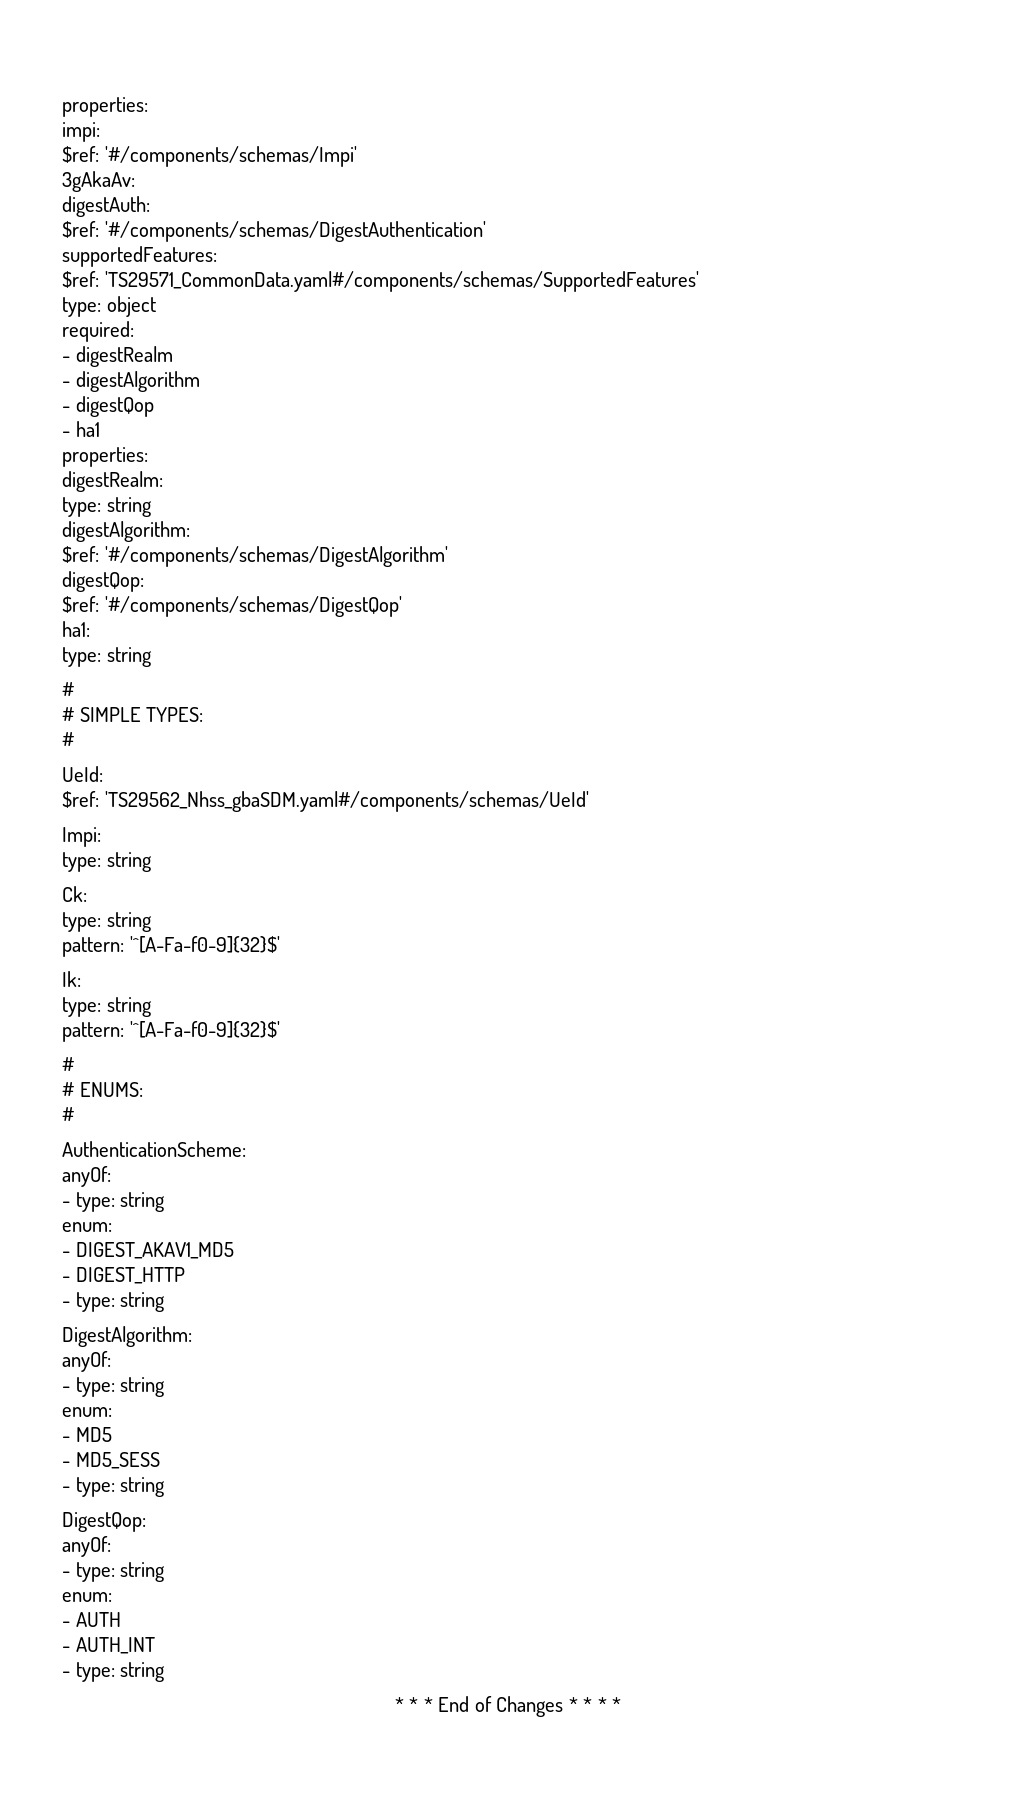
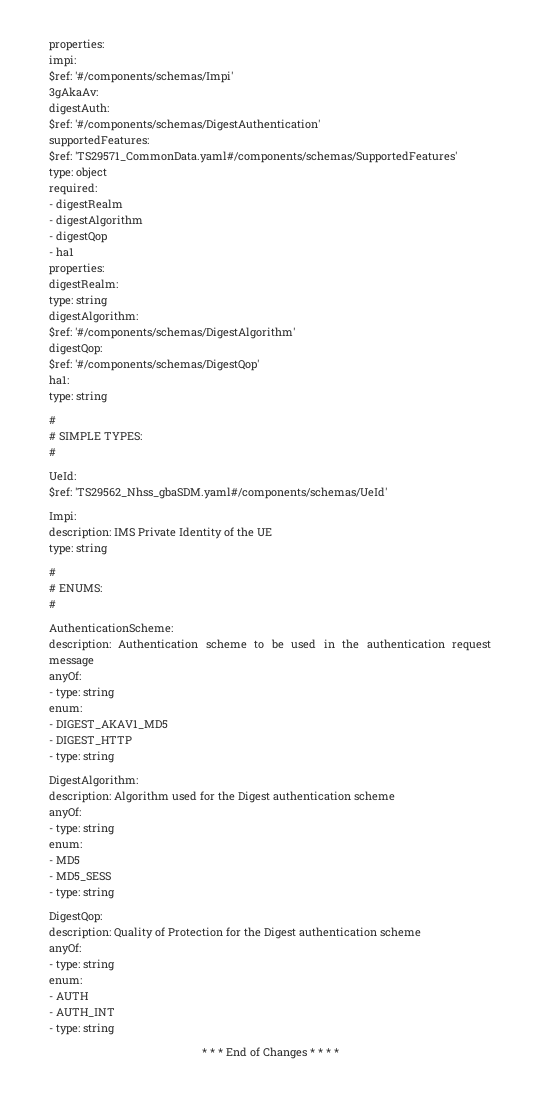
  Impi:
+ description: IMS Private Identity of the UE
  type: string
- Ck:
- type: string
- pattern: '^[A-Fa-f0-9]{32}$'
- Ik:
- type: string
- pattern: '^[A-Fa-f0-9]{32}$'
+ description: Authentication scheme to be used in the authentication request message
+ description: Algorithm used for the Digest authentication scheme
+ description: Quality of Protection for the Digest authentication scheme

